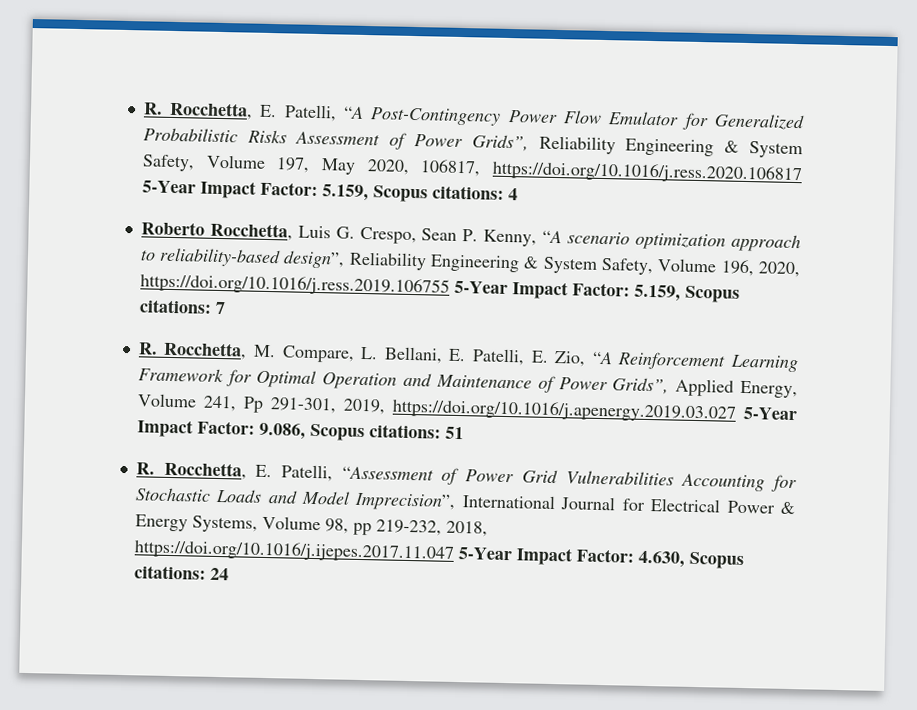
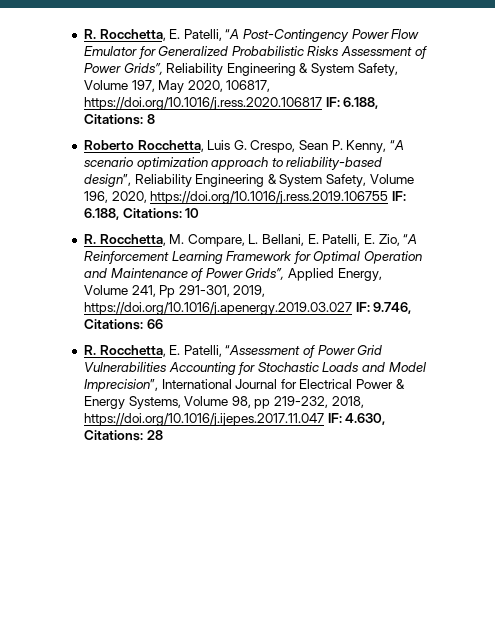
- R. Rocchetta, E. Patelli, “A Post-Contingency Power Flow Emulator for Generalized Probabilistic Risks Assessment of Power Grids”, Reliability Engineering & System Safety, Volume 197, May 2020, 106817, https://doi.org/10.1016/j.ress.2020.106817 5-Year Impact Factor: 5.159, Scopus citations: 4
+ R. Rocchetta, E. Patelli, “A Post-Contingency Power Flow Emulator for Generalized Probabilistic Risks Assessment of Power Grids”, Reliability Engineering & System Safety, Volume 197, May 2020, 106817, https://doi.org/10.1016/j.ress.2020.106817 IF: 6.188, Citations: 8
- Roberto Rocchetta, Luis G. Crespo, Sean P. Kenny, “A scenario optimization approach to reliability-based design”, Reliability Engineering & System Safety, Volume 196, 2020, https://doi.org/10.1016/j.ress.2019.106755 5-Year Impact Factor: 5.159, Scopus citations: 7
+ Roberto Rocchetta, Luis G. Crespo, Sean P. Kenny, “A scenario optimization approach to reliability-based design”, Reliability Engineering & System Safety, Volume 196, 2020, https://doi.org/10.1016/j.ress.2019.106755 IF: 6.188, Citations: 10
- R. Rocchetta, M. Compare, L. Bellani, E. Patelli, E. Zio, “A Reinforcement Learning Framework for Optimal Operation and Maintenance of Power Grids”, Applied Energy, Volume 241, Pp 291-301, 2019, https://doi.org/10.1016/j.apenergy.2019.03.027 5-Year Impact Factor: 9.086, Scopus citations: 51
+ R. Rocchetta, M. Compare, L. Bellani, E. Patelli, E. Zio, “A Reinforcement Learning Framework for Optimal Operation and Maintenance of Power Grids”, Applied Energy, Volume 241, Pp 291-301, 2019, https://doi.org/10.1016/j.apenergy.2019.03.027 IF: 9.746, Citations: 66
- R. Rocchetta, E. Patelli, “Assessment of Power Grid Vulnerabilities Accounting for Stochastic Loads and Model Imprecision”, International Journal for Electrical Power & Energy Systems, Volume 98, pp 219-232, 2018, https://doi.org/10.1016/j.ijepes.2017.11.047 5-Year Impact Factor: 4.630, Scopus citations: 24
+ R. Rocchetta, E. Patelli, “Assessment of Power Grid Vulnerabilities Accounting for Stochastic Loads and Model Imprecision”, International Journal for Electrical Power & Energy Systems, Volume 98, pp 219-232, 2018, https://doi.org/10.1016/j.ijepes.2017.11.047 IF: 4.630, Citations: 28

